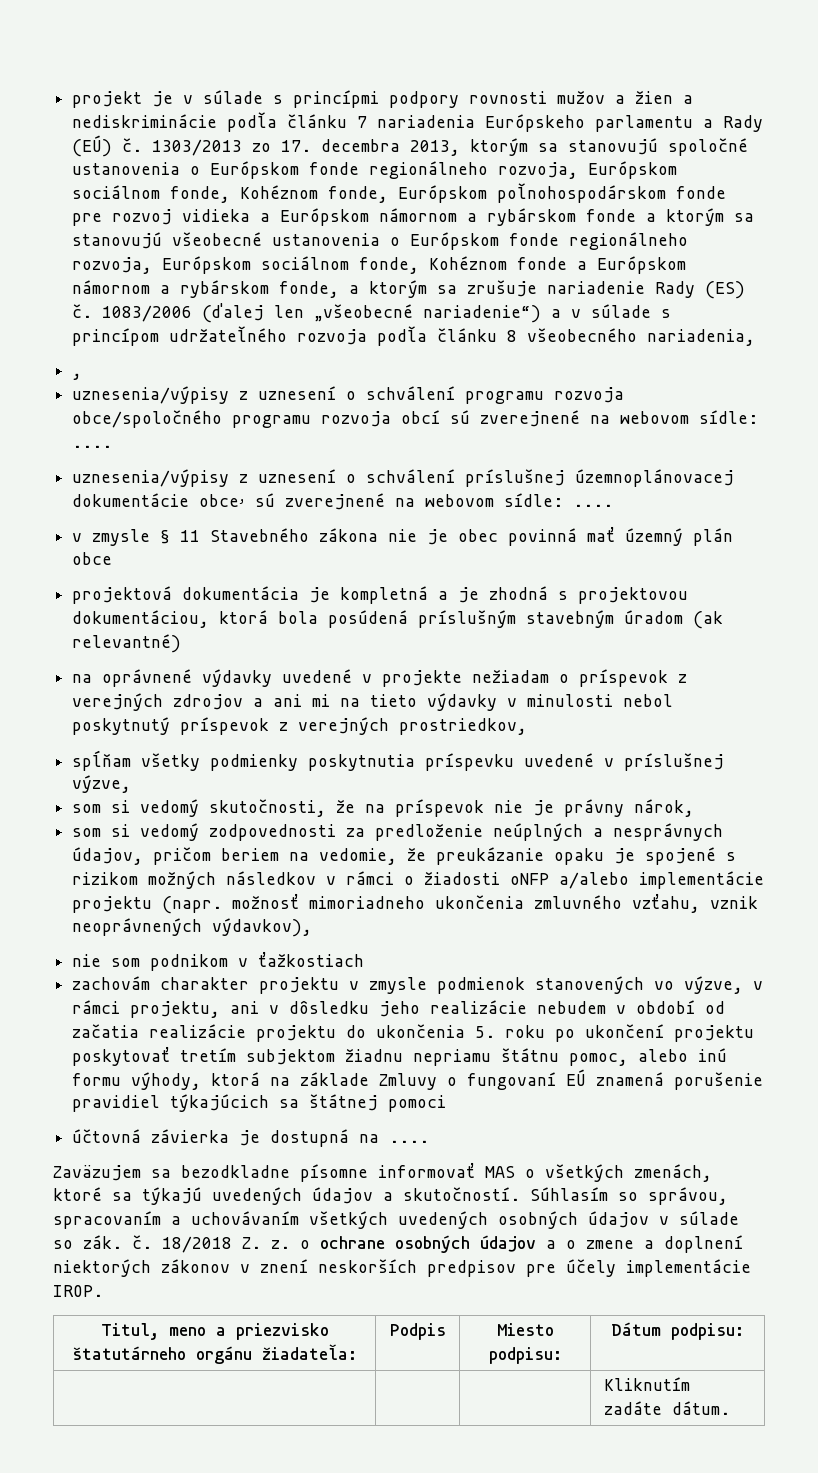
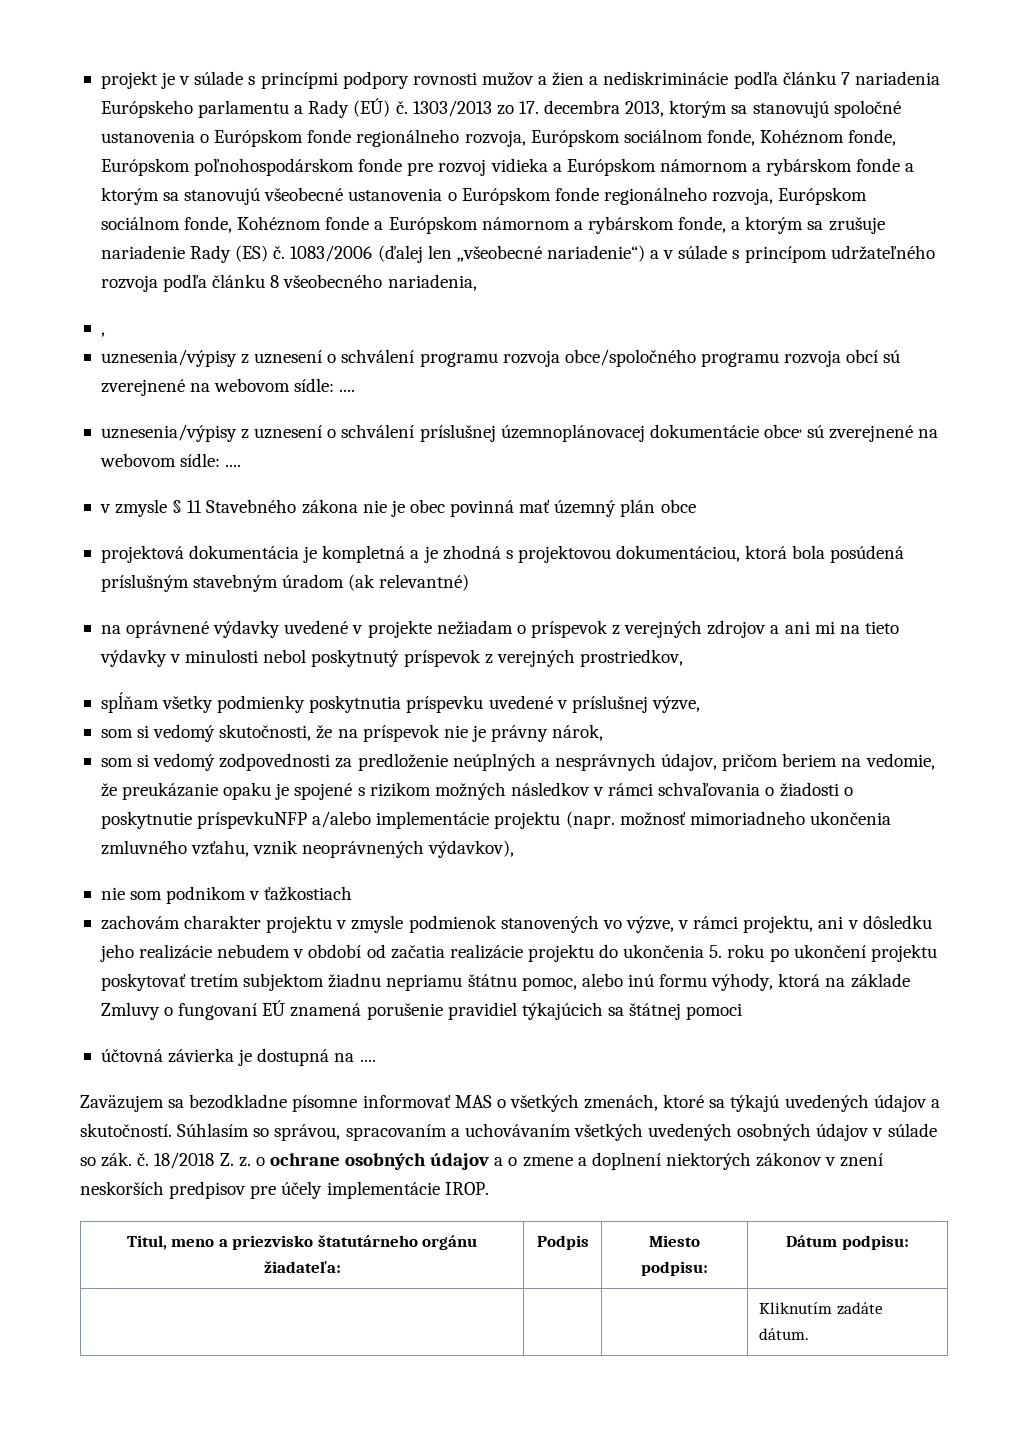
- som si vedomý zodpovednosti za predloženie neúplných a nesprávnych údajov, pričom beriem na vedomie, že preukázanie opaku je spojené s rizikom možných následkov v rámci o žiadosti oNFP a/alebo implementácie projektu (napr. možnosť mimoriadneho ukončenia zmluvného vzťahu, vznik neoprávnených výdavkov),
+ som si vedomý zodpovednosti za predloženie neúplných a nesprávnych údajov, pričom beriem na vedomie, že preukázanie opaku je spojené s rizikom možných následkov v rámci schvaľovania o žiadosti o poskytnutie príspevkuNFP a/alebo implementácie projektu (napr. možnosť mimoriadneho ukončenia zmluvného vzťahu, vznik neoprávnených výdavkov),

